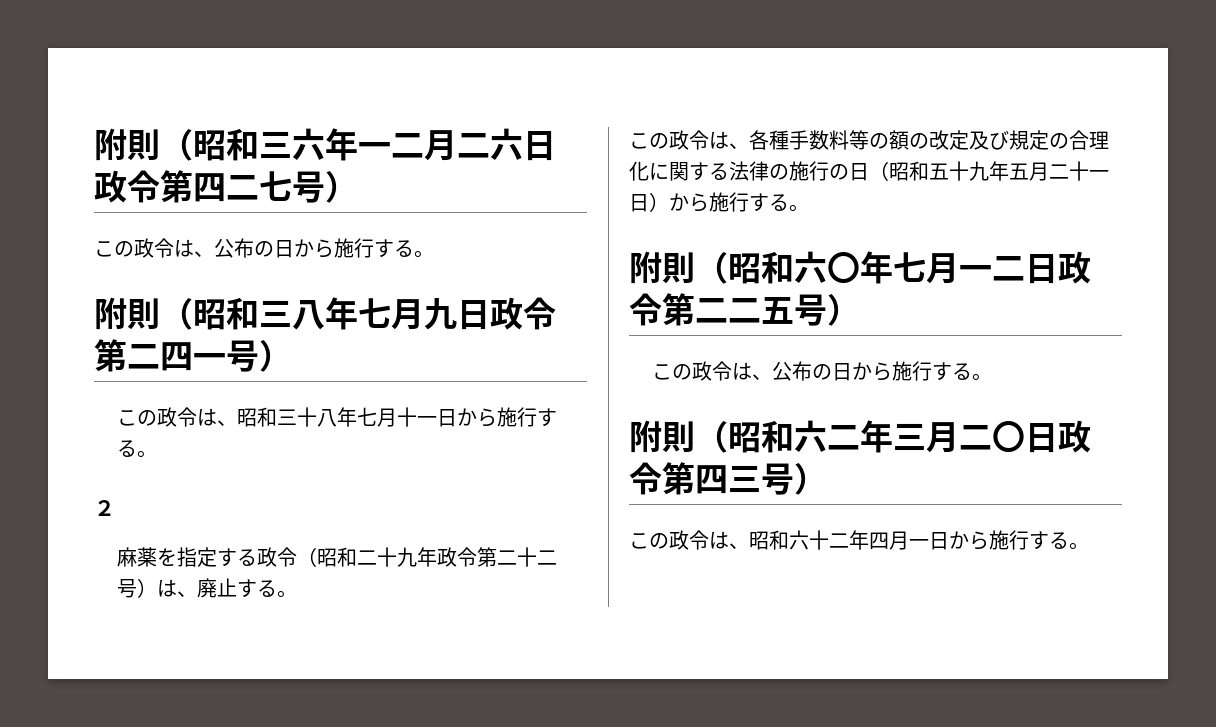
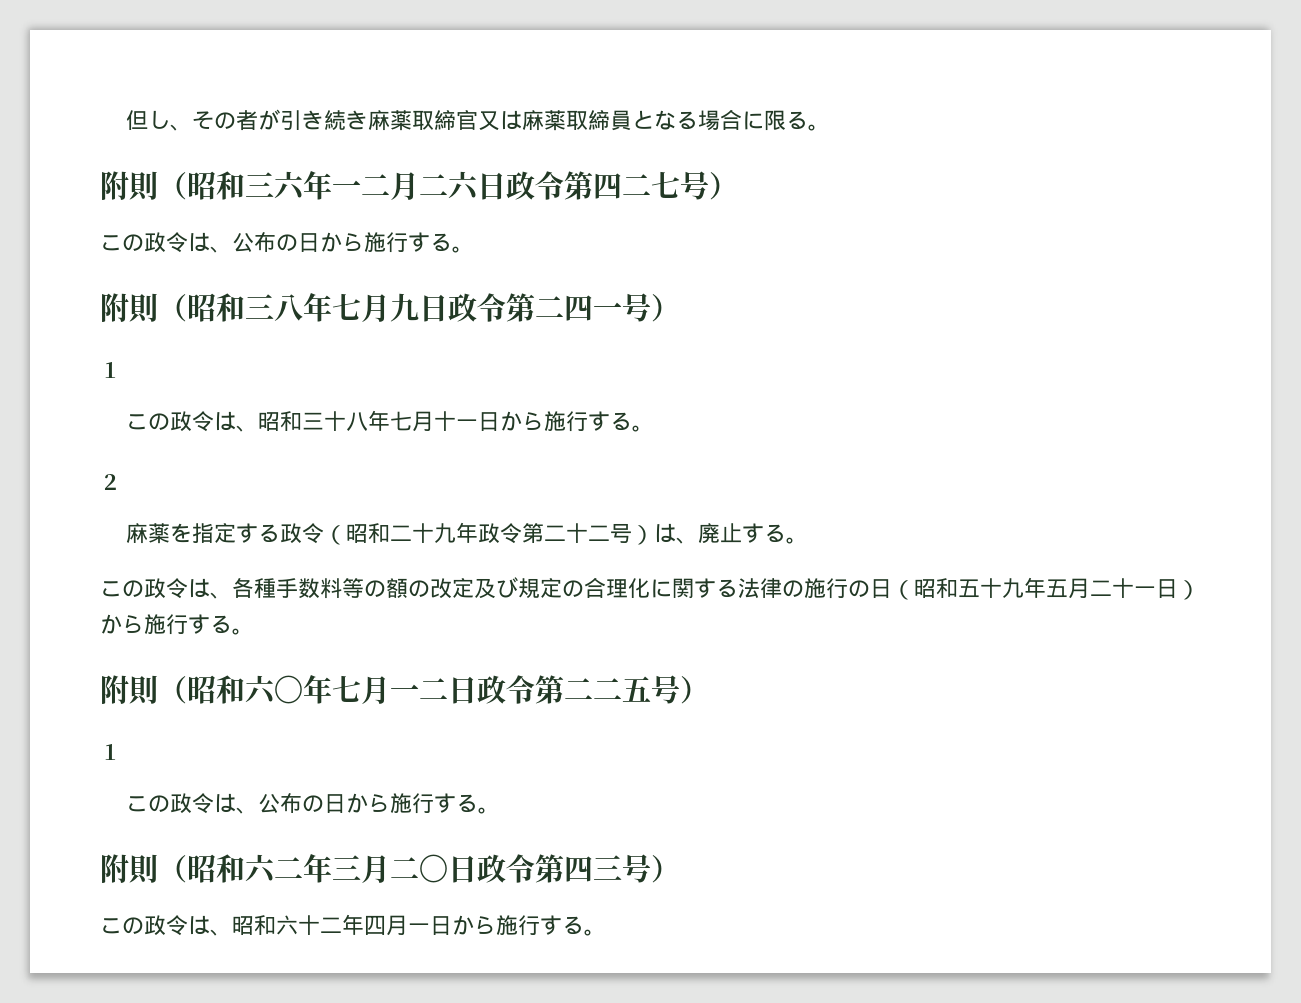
+ 但し、その者が引き続き麻薬取締官又は麻薬取締員となる場合に限る。
  附則（昭和三八年七月九日政令第二四一号）
+ １
  附則（昭和六〇年七月一二日政令第二二五号）
+ １

